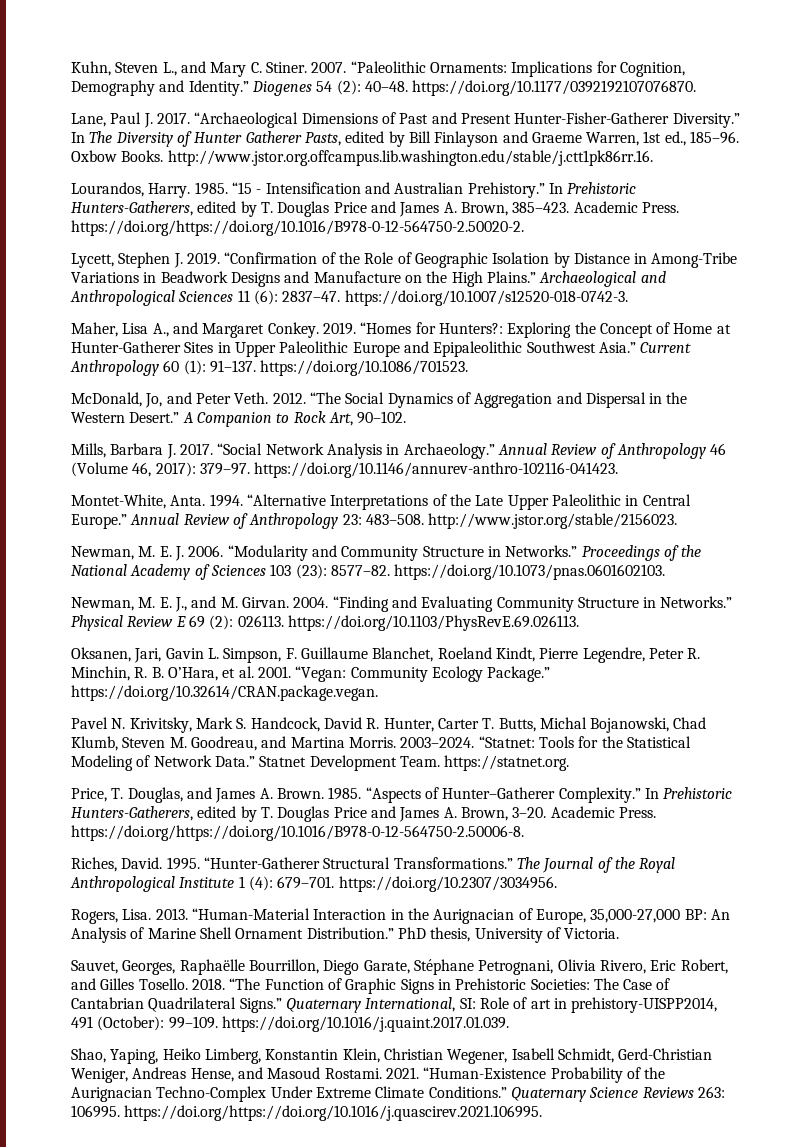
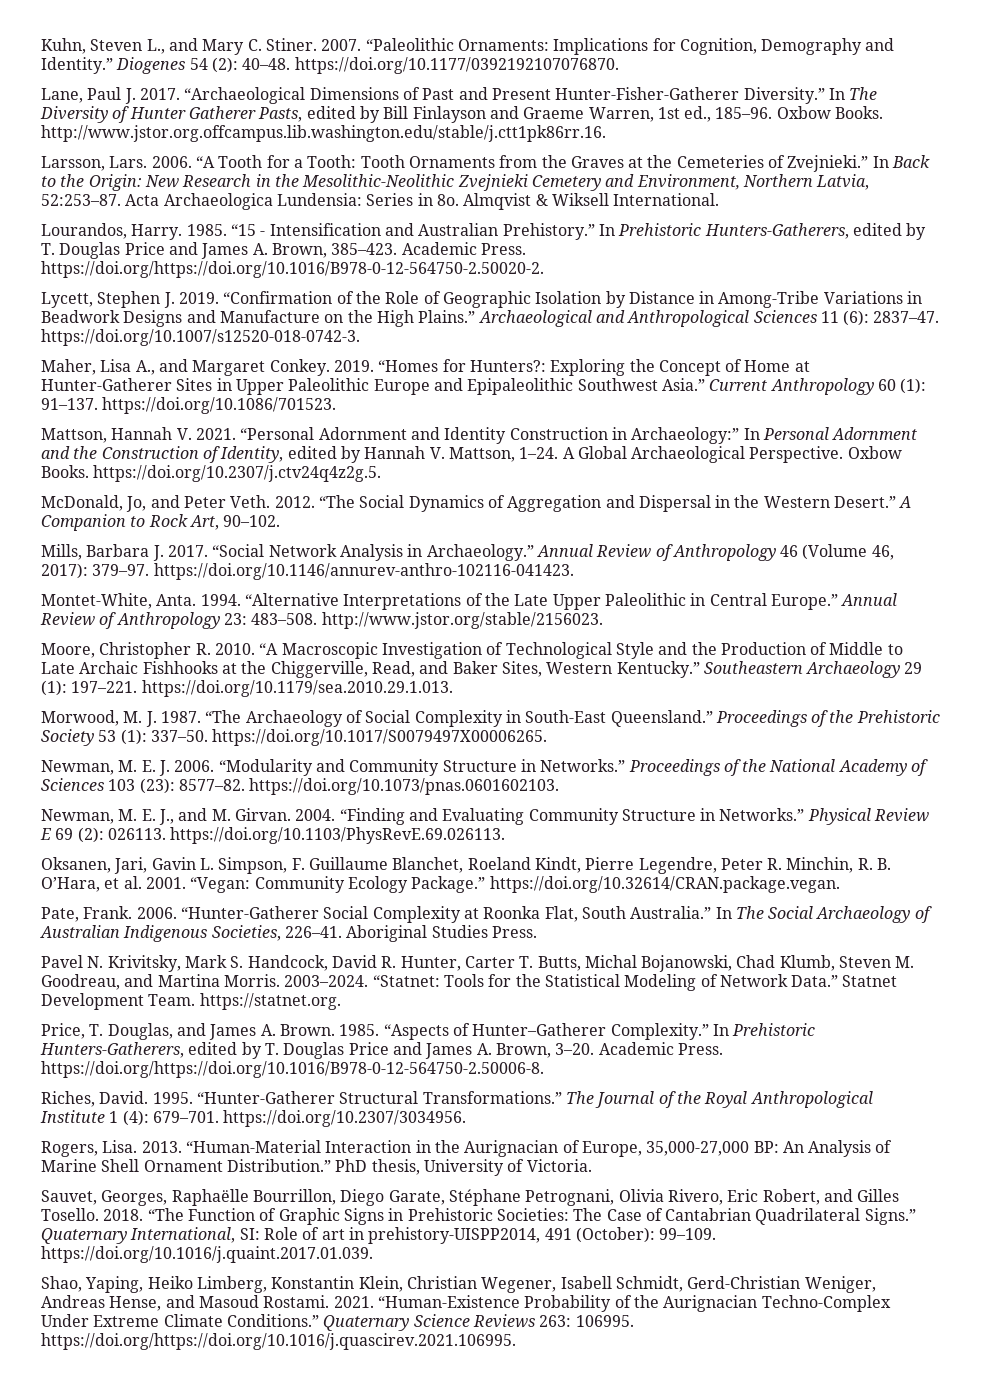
+ Larsson, Lars. 2006. “A Tooth for a Tooth: Tooth Ornaments from the Graves at the Cemeteries of Zvejnieki.” In Back to the Origin: New Research in the Mesolithic-Neolithic Zvejnieki Cemetery and Environment, Northern Latvia, 52:253–87. Acta Archaeologica Lundensia: Series in 8o. Almqvist & Wiksell International.
+ Mattson, Hannah V. 2021. “Personal Adornment and Identity Construction in Archaeology:” In Personal Adornment and the Construction of Identity, edited by Hannah V. Mattson, 1–24. A Global Archaeological Perspective. Oxbow Books. https://doi.org/10.2307/j.ctv24q4z2g.5.
+ Moore, Christopher R. 2010. “A Macroscopic Investigation of Technological Style and the Production of Middle to Late Archaic Fishhooks at the Chiggerville, Read, and Baker Sites, Western Kentucky.” Southeastern Archaeology 29 (1): 197–221. https://doi.org/10.1179/sea.2010.29.1.013.
+ Morwood, M. J. 1987. “The Archaeology of Social Complexity in South-East Queensland.” Proceedings of the Prehistoric Society 53 (1): 337–50. https://doi.org/10.1017/S0079497X00006265.
+ Pate, Frank. 2006. “Hunter-Gatherer Social Complexity at Roonka Flat, South Australia.” In The Social Archaeology of Australian Indigenous Societies, 226–41. Aboriginal Studies Press.

